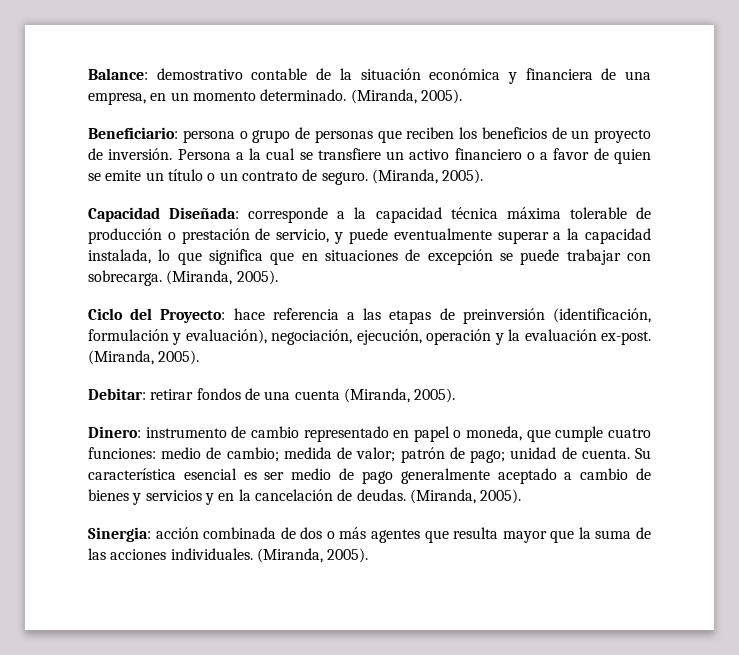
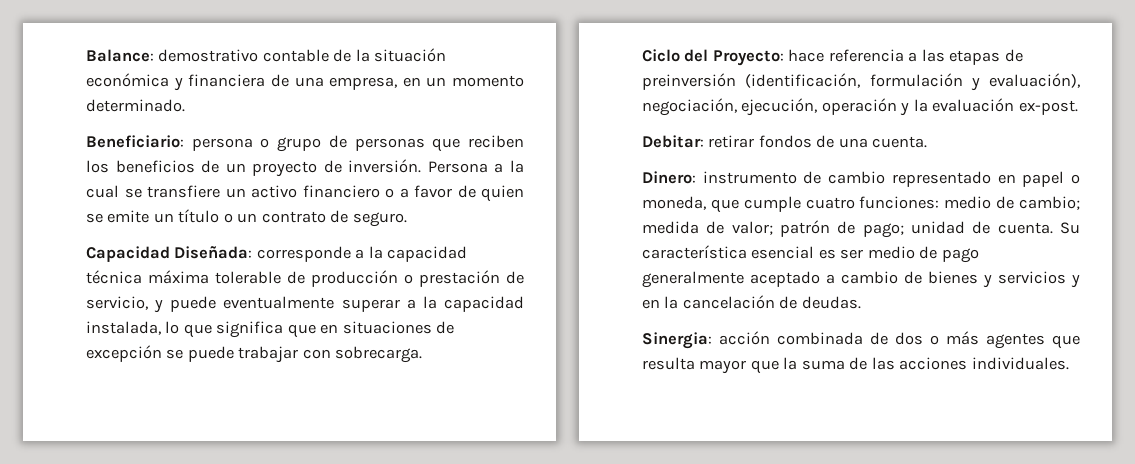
- Balance: demostrativo contable de la situación económica y financiera de una empresa, en un momento determinado. (Miranda, 2005).
+ Balance: demostrativo contable de la situación económica y financiera de una empresa, en un momento determinado.
- Persona a la cual se transfiere un activo financiero o a favor de quien se emite un título o un contrato de seguro. (Miranda, 2005).
+ Persona a la cual se transfiere un activo financiero o a favor de quien se emite un título o un contrato de seguro.
- Capacidad Diseñada: corresponde a la capacidad técnica máxima tolerable de producción o prestación de servicio, y puede eventualmente superar a la capacidad instalada, lo que significa que en situaciones de excepción se puede trabajar con sobrecarga. (Miranda, 2005).
+ Capacidad Diseñada: corresponde a la capacidad técnica máxima tolerable de producción o prestación de servicio, y puede eventualmente superar a la capacidad instalada, lo que significa que en situaciones de excepción se puede trabajar con sobrecarga.
- Ciclo del Proyecto: hace referencia a las etapas de preinversión (identificación, formulación y evaluación), negociación, ejecución, operación y la evaluación ex-post. (Miranda, 2005).
+ Ciclo del Proyecto: hace referencia a las etapas de preinversión (identificación, formulación y evaluación), negociación, ejecución, operación y la evaluación ex-post.
- Debitar: retirar fondos de una cuenta (Miranda, 2005).
+ Debitar: retirar fondos de una cuenta.
- Su característica esencial es ser medio de pago generalmente aceptado a cambio de bienes y servicios y en la cancelación de deudas. (Miranda, 2005).
+ Su característica esencial es ser medio de pago generalmente aceptado a cambio de bienes y servicios y en la cancelación de deudas.
- Sinergia: acción combinada de dos o más agentes que resulta mayor que la suma de las acciones individuales. (Miranda, 2005).
+ Sinergia: acción combinada de dos o más agentes que resulta mayor que la suma de las acciones individuales.

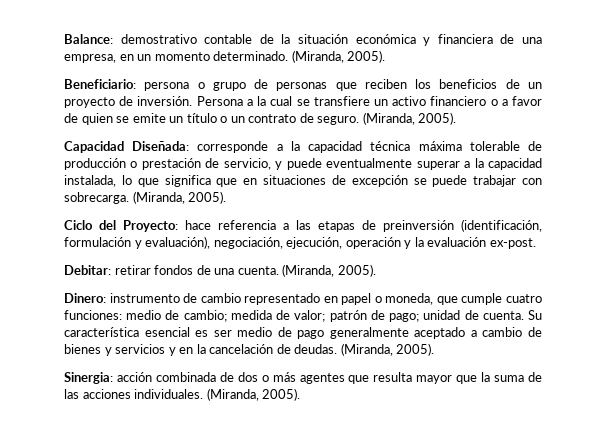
- Balance: demostrativo contable de la situación económica y financiera de una empresa, en un momento determinado.
+ Balance: demostrativo contable de la situación económica y financiera de una empresa, en un momento determinado. (Miranda, 2005).
- Persona a la cual se transfiere un activo financiero o a favor de quien se emite un título o un contrato de seguro.
+ Persona a la cual se transfiere un activo financiero o a favor de quien se emite un título o un contrato de seguro. (Miranda, 2005).
- Capacidad Diseñada: corresponde a la capacidad técnica máxima tolerable de producción o prestación de servicio, y puede eventualmente superar a la capacidad instalada, lo que significa que en situaciones de excepción se puede trabajar con sobrecarga.
+ Capacidad Diseñada: corresponde a la capacidad técnica máxima tolerable de producción o prestación de servicio, y puede eventualmente superar a la capacidad instalada, lo que significa que en situaciones de excepción se puede trabajar con sobrecarga. (Miranda, 2005).
- Debitar: retirar fondos de una cuenta.
+ Debitar: retirar fondos de una cuenta. (Miranda, 2005).
- Su característica esencial es ser medio de pago generalmente aceptado a cambio de bienes y servicios y en la cancelación de deudas.
+ Su característica esencial es ser medio de pago generalmente aceptado a cambio de bienes y servicios y en la cancelación de deudas. (Miranda, 2005).
- Sinergia: acción combinada de dos o más agentes que resulta mayor que la suma de las acciones individuales.
+ Sinergia: acción combinada de dos o más agentes que resulta mayor que la suma de las acciones individuales. (Miranda, 2005).

